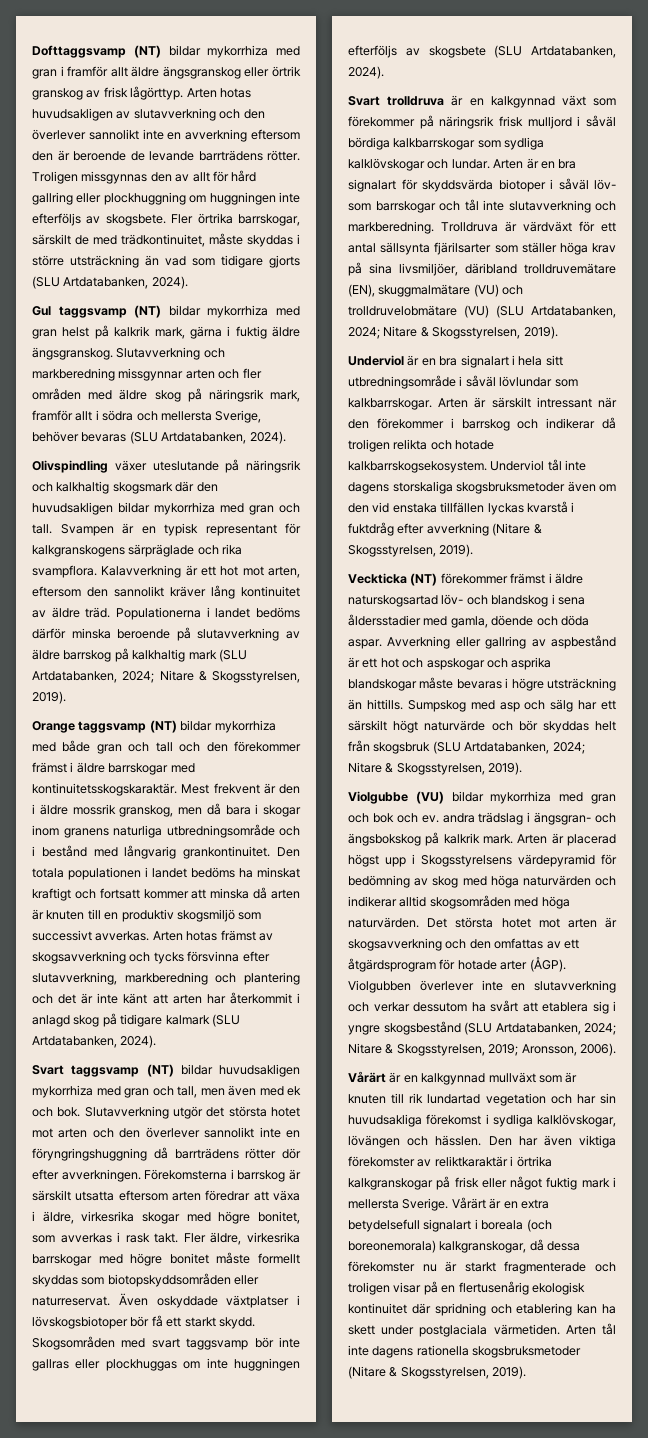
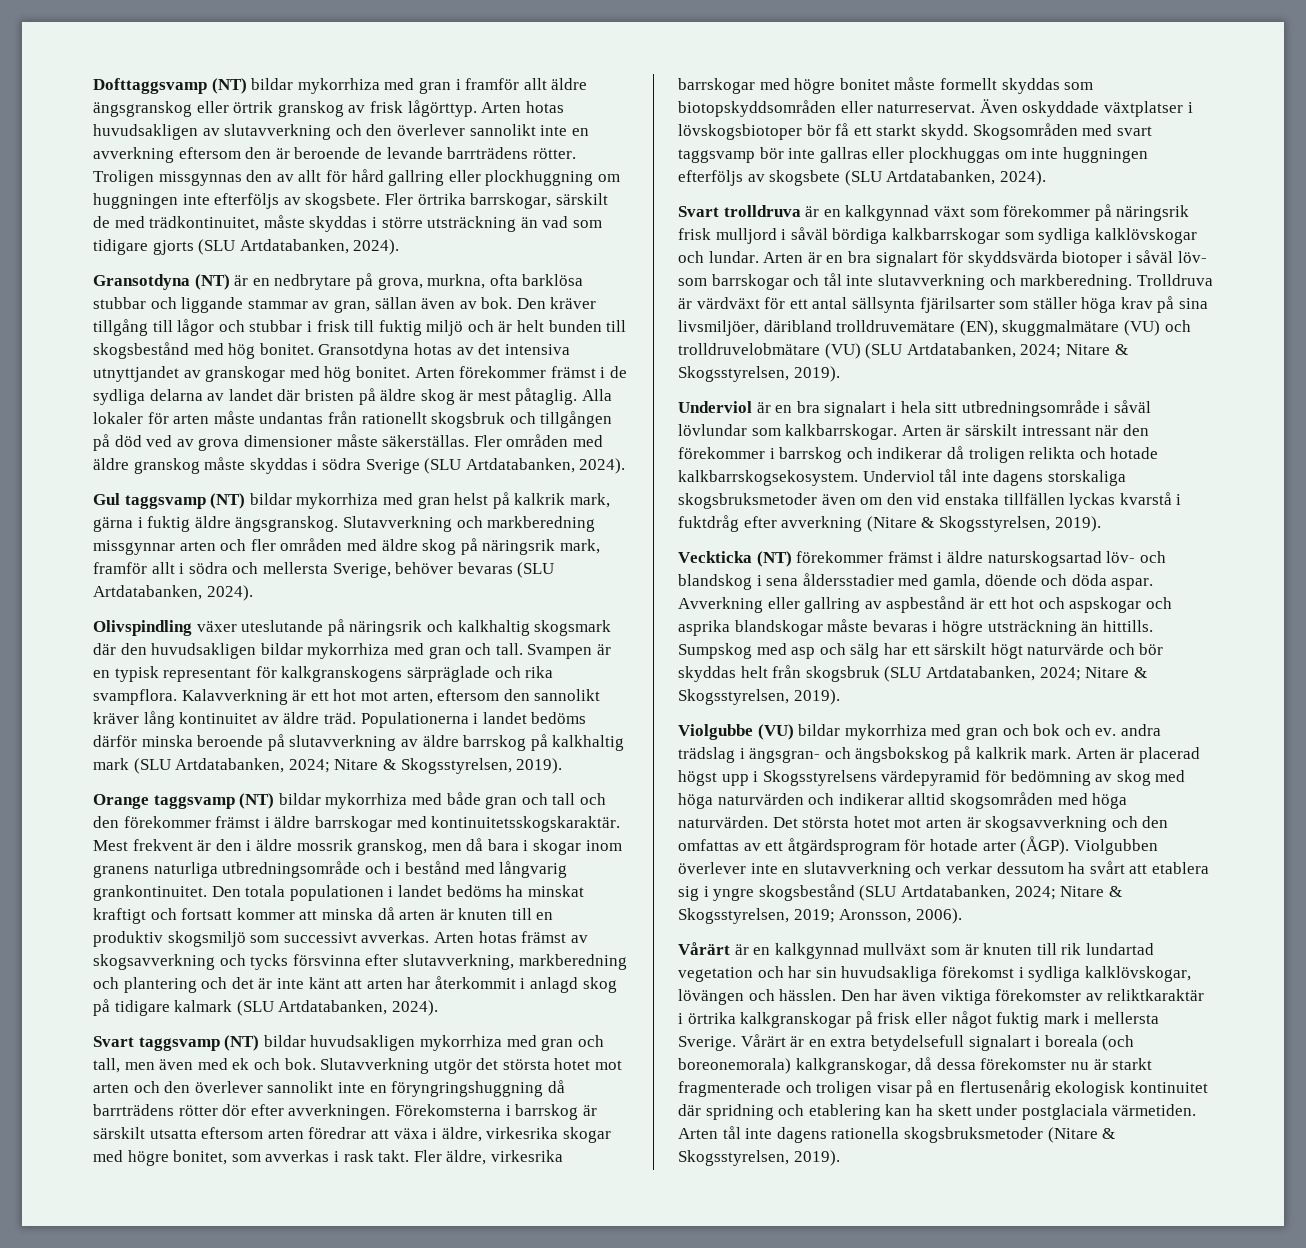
+ Gransotdyna (NT) är en nedbrytare på grova, murkna, ofta barklösa stubbar och liggande stammar av gran, sällan även av bok. Den kräver tillgång till lågor och stubbar i frisk till fuktig miljö och är helt bunden till skogsbestånd med hög bonitet. Gransotdyna hotas av det intensiva utnyttjandet av granskogar med hög bonitet. Arten förekommer främst i de sydliga delarna av landet där bristen på äldre skog är mest påtaglig. Alla lokaler för arten måste undantas från rationellt skogsbruk och tillgången på död ved av grova dimensioner måste säkerställas. Fler områden med äldre granskog måste skyddas i södra Sverige (SLU Artdatabanken, 2024).

